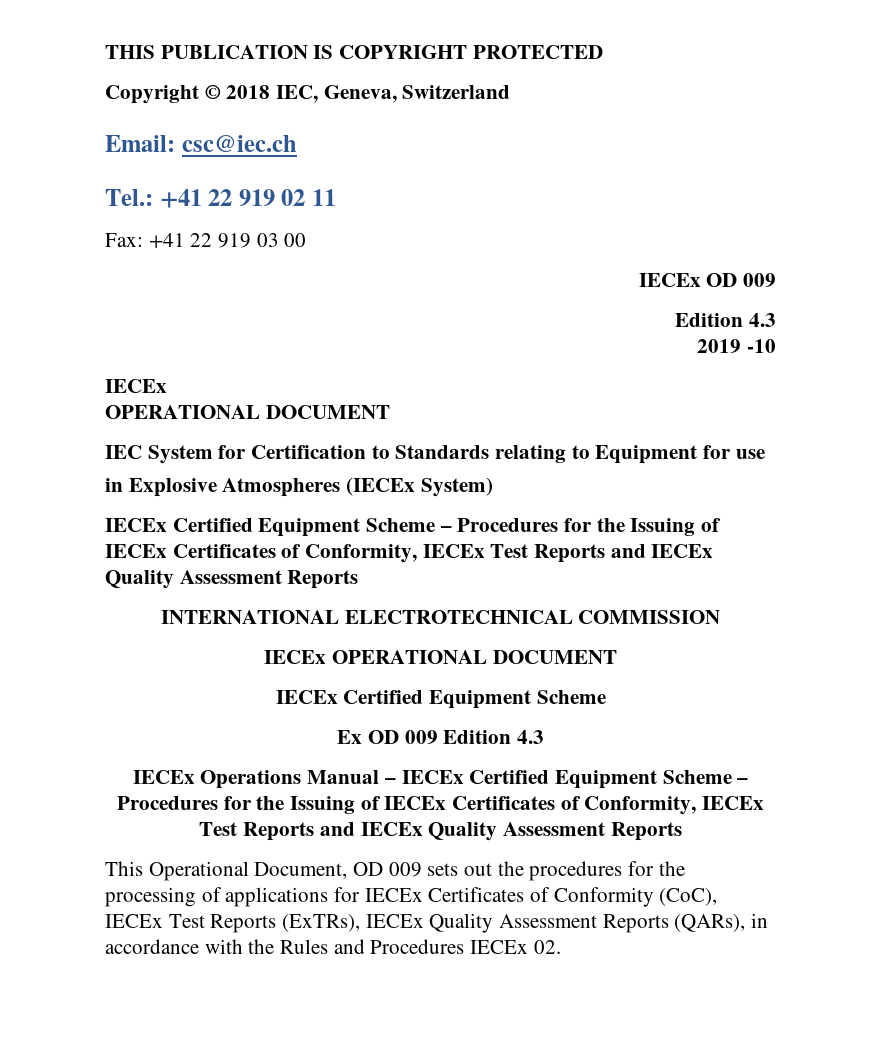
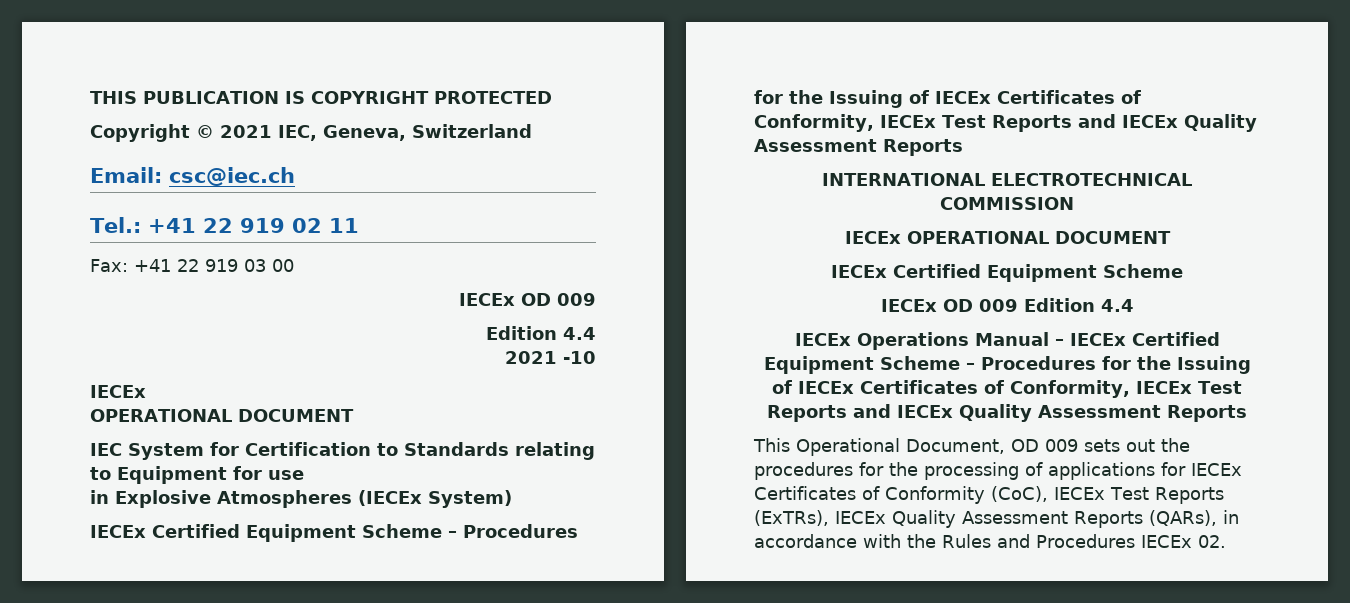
- Copyright © 2018 IEC, Geneva, Switzerland
+ Copyright © 2021 IEC, Geneva, Switzerland
  Fax: +41 22 919 03 00
  IECEx OD 009
- Edition 4.3
- 2019 -10
+ Edition 4.4
+ 2021 -10
- Ex OD 009 Edition 4.3
+ IECEx OD 009 Edition 4.4

